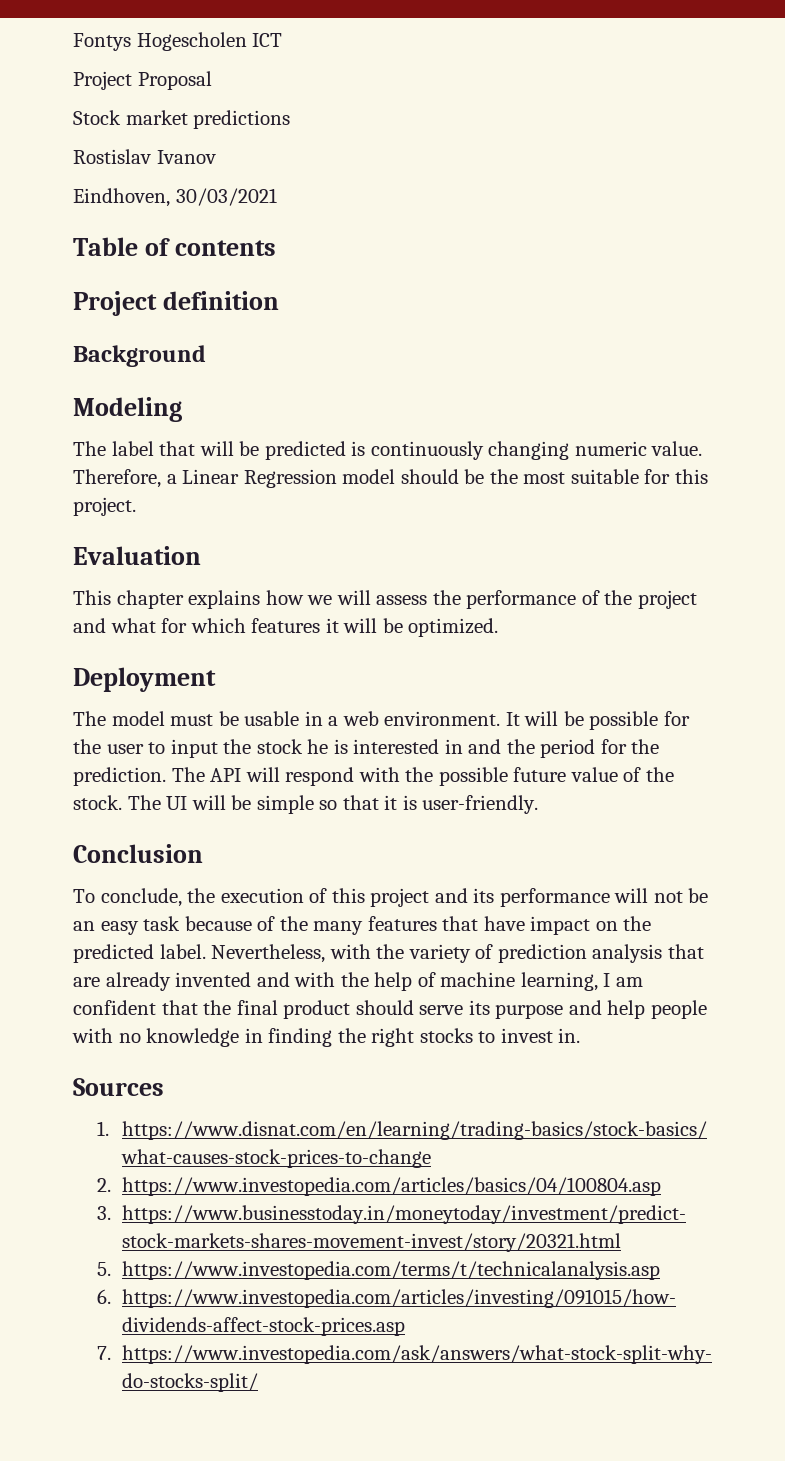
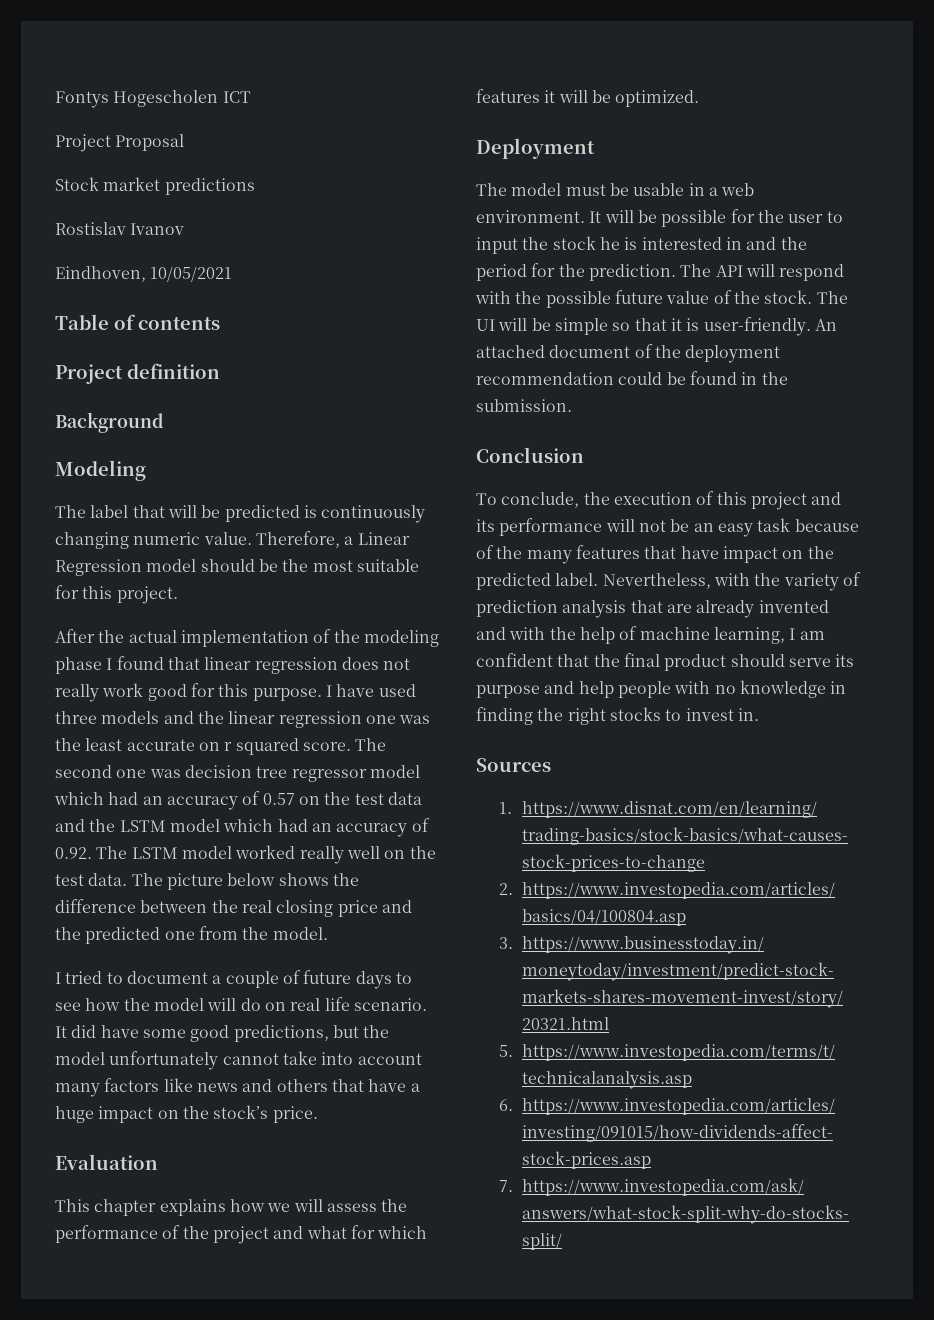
- Eindhoven, 30/03/2021
+ Eindhoven, 10/05/2021
+ After the actual implementation of the modeling phase I found that linear regression does not really work good for this purpose. I have used three models and the linear regression one was the least accurate on r squared score. The second one was decision tree regressor model which had an accuracy of 0.57 on the test data and the LSTM model which had an accuracy of 0.92. The LSTM model worked really well on the test data. The picture below shows the difference between the real closing price and the predicted one from the model.
+ I tried to document a couple of future days to see how the model will do on real life scenario. It did have some good predictions, but the model unfortunately cannot take into account many factors like news and others that have a huge impact on the stock’s price.
+ An attached document of the deployment recommendation could be found in the submission.

